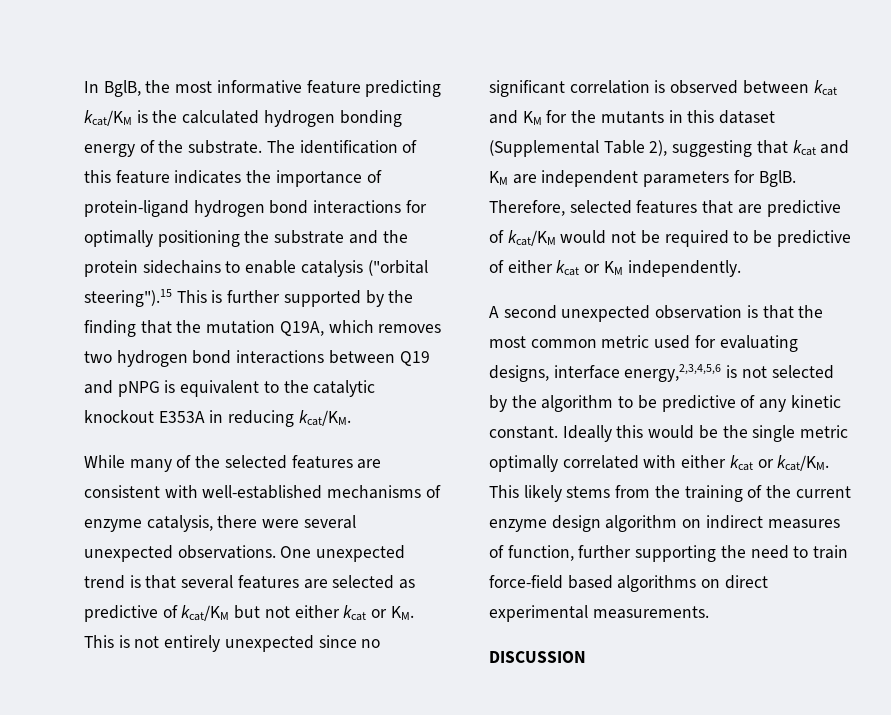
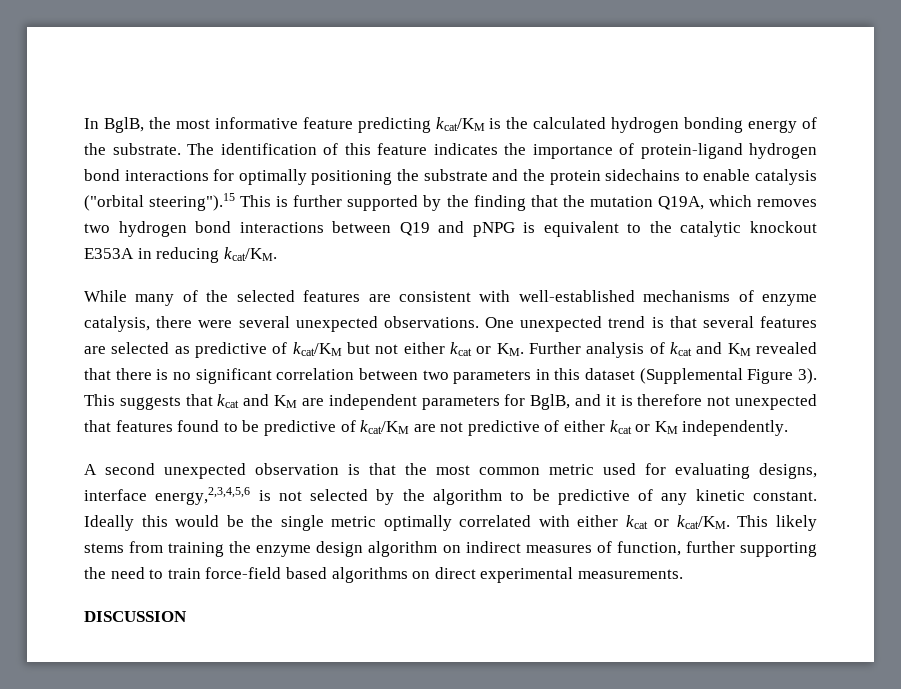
- One unexpected trend is that several features are selected as predictive of kcat/KM but not either kcat or KM. This is not entirely unexpected since no significant correlation is observed between kcat and KM for the mutants in this dataset (Supplemental Table 2), suggesting that kcat and KM are independent parameters for BglB. Therefore, selected features that are predictive of kcat/KM would not be required to be predictive of either kcat or KM independently.
+ One unexpected trend is that several features are selected as predictive of kcat/KM but not either kcat or KM. Further analysis of kcat and KM revealed that there is no significant correlation between two parameters in this dataset (Supplemental Figure 3). This suggests that kcat and KM are independent parameters for BglB, and it is therefore not unexpected that features found to be predictive of kcat/KM are not predictive of either kcat or KM independently.
- This likely stems from the training of the current enzyme design algorithm on indirect measures of function, further supporting the need to train force-field based algorithms on direct experimental measurements.
+ This likely stems from training the enzyme design algorithm on indirect measures of function, further supporting the need to train force-field based algorithms on direct experimental measurements.

